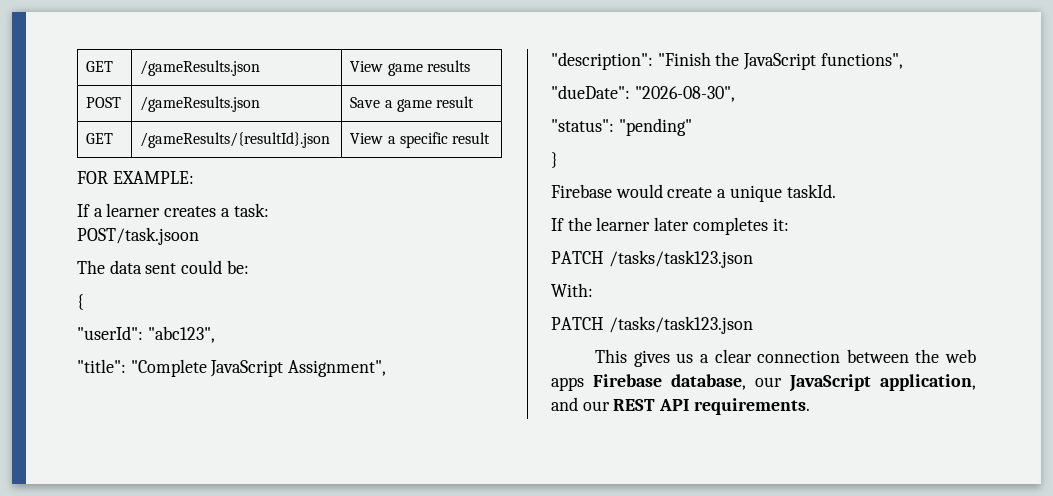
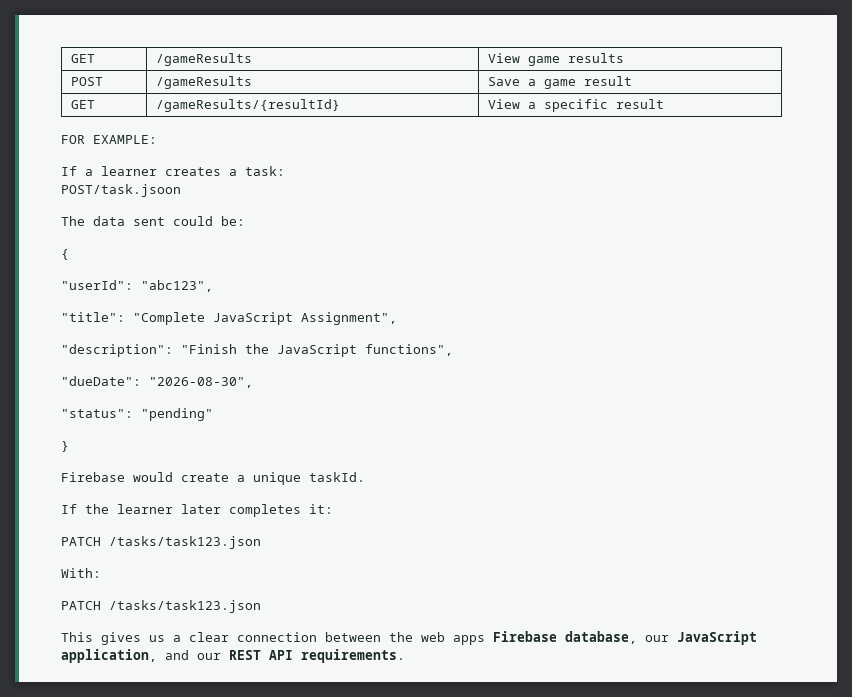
- GET | /gameResults.json | View game results
+ GET | /gameResults | View game results
- POST | /gameResults.json | Save a game result
+ POST | /gameResults | Save a game result
- GET | /gameResults/{resultId}.json | View a specific result
+ GET | /gameResults/{resultId} | View a specific result

